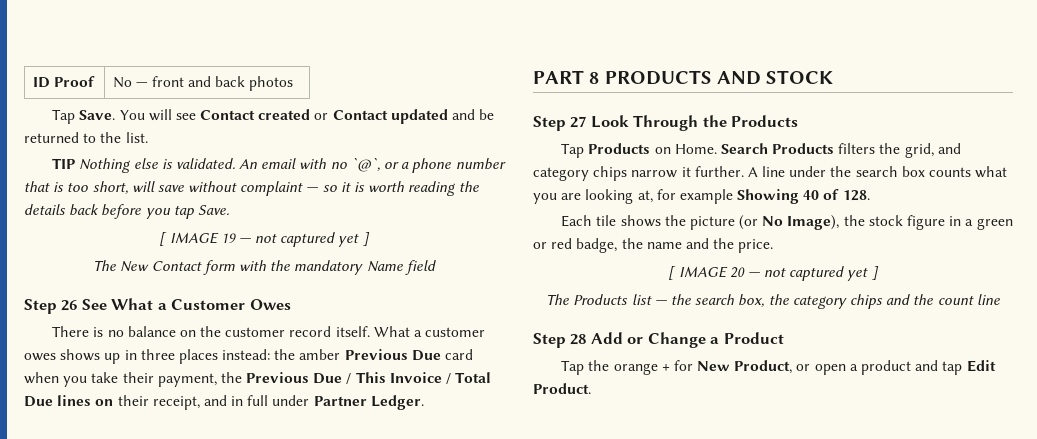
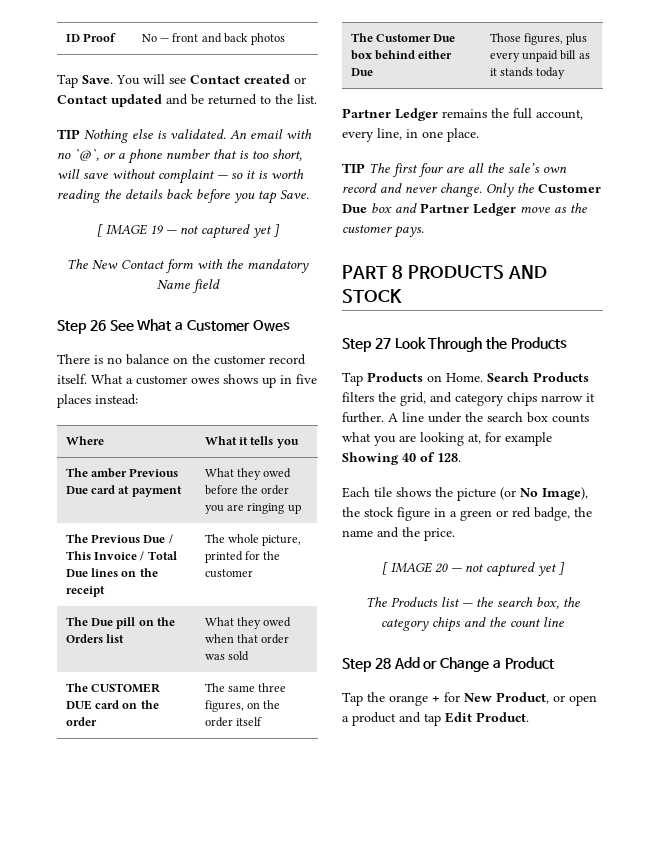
- What a customer owes shows up in three places instead: the amber Previous Due card when you take their payment, the Previous Due / This Invoice / Total Due lines on their receipt, and in full under Partner Ledger.
+ What a customer owes shows up in five places instead:
+ Where | What it tells you
+ The amber Previous Due card at payment | What they owed before the order you are ringing up
+ The Previous Due / This Invoice / Total Due lines on the receipt | The whole picture, printed for the customer
+ The Due pill on the Orders list | What they owed when that order was sold
+ The CUSTOMER DUE card on the order | The same three figures, on the order itself
+ The Customer Due box behind either Due | Those figures, plus every unpaid bill as it stands today
+ Partner Ledger remains the full account, every line, in one place.
+ TIP The first four are all the sale’s own record and never change. Only the Customer Due box and Partner Ledger move as the customer pays.

